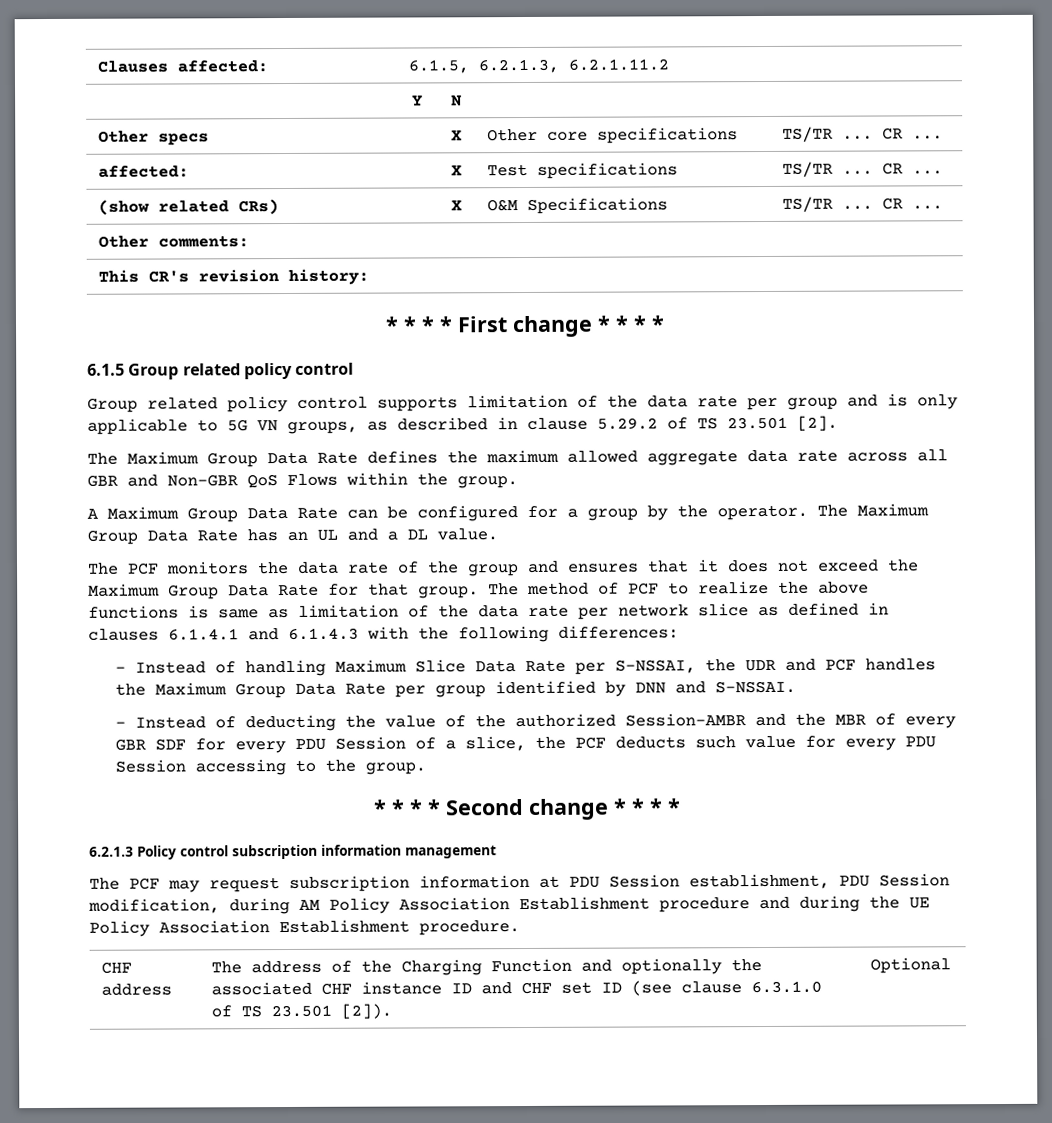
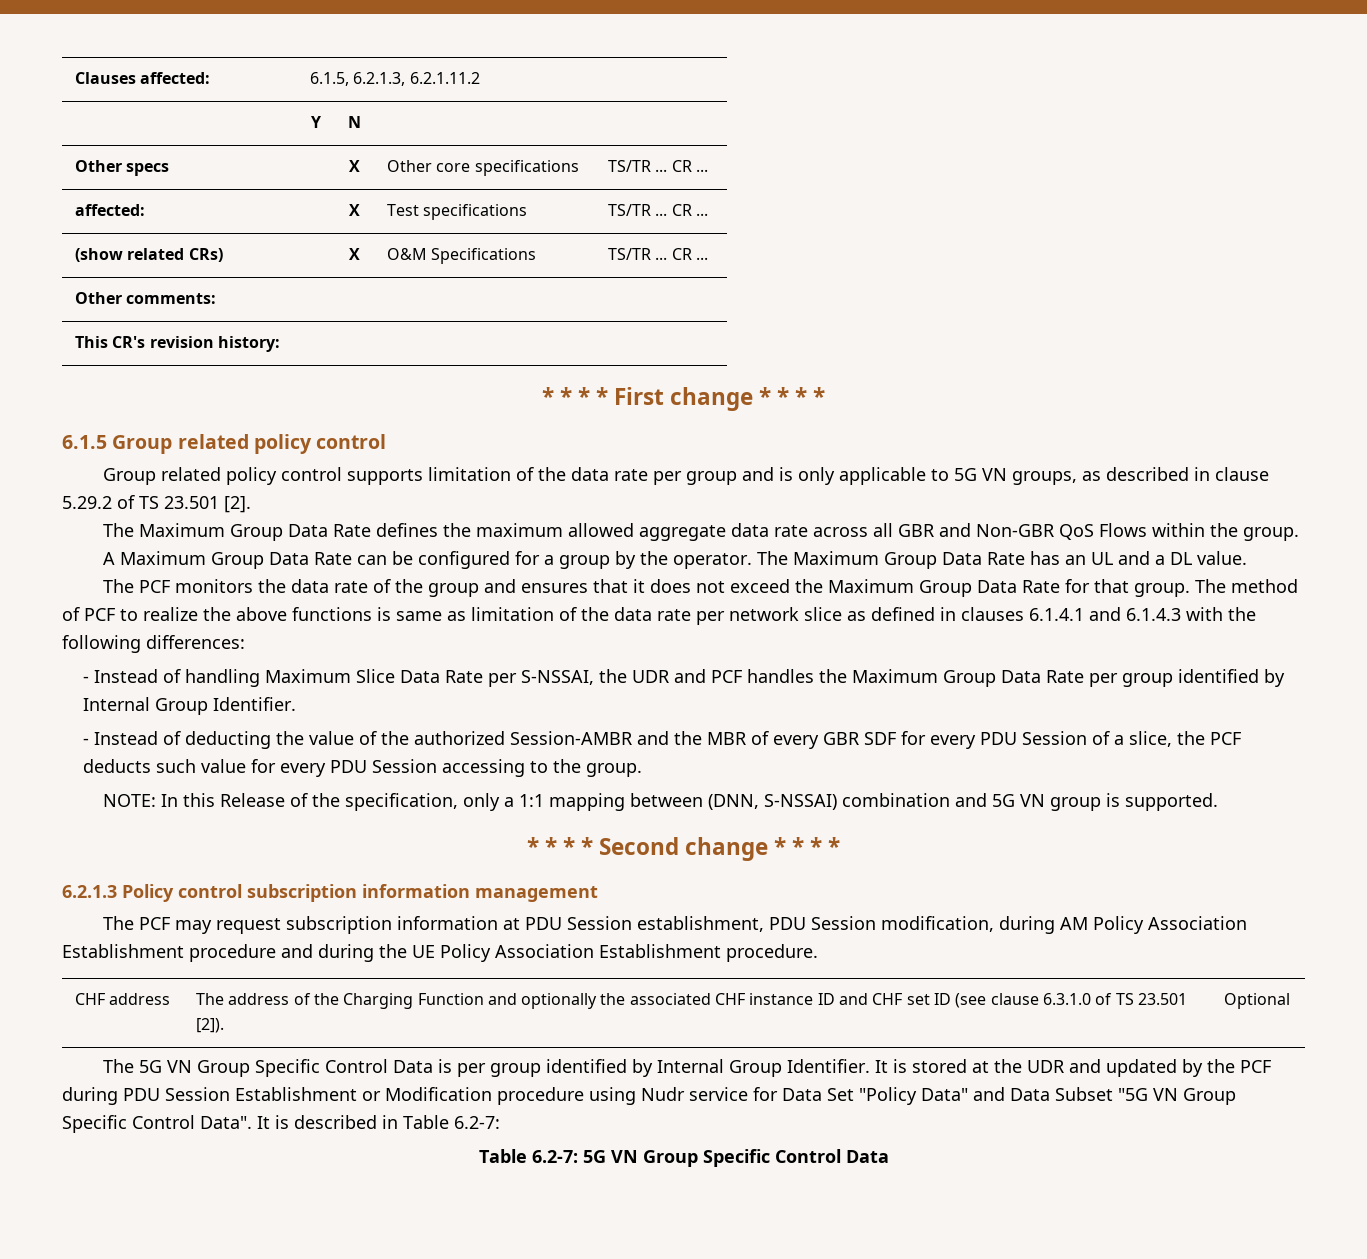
- - Instead of handling Maximum Slice Data Rate per S-NSSAI, the UDR and PCF handles the Maximum Group Data Rate per group identified by DNN and S-NSSAI.
+ - Instead of handling Maximum Slice Data Rate per S-NSSAI, the UDR and PCF handles the Maximum Group Data Rate per group identified by Internal Group Identifier.
+ NOTE: In this Release of the specification, only a 1:1 mapping between (DNN, S-NSSAI) combination and 5G VN group is supported.
+ The 5G VN Group Specific Control Data is per group identified by Internal Group Identifier. It is stored at the UDR and updated by the PCF during PDU Session Establishment or Modification procedure using Nudr service for Data Set "Policy Data" and Data Subset "5G VN Group Specific Control Data". It is described in Table 6.2-7:
+ Table 6.2-7: 5G VN Group Specific Control Data

